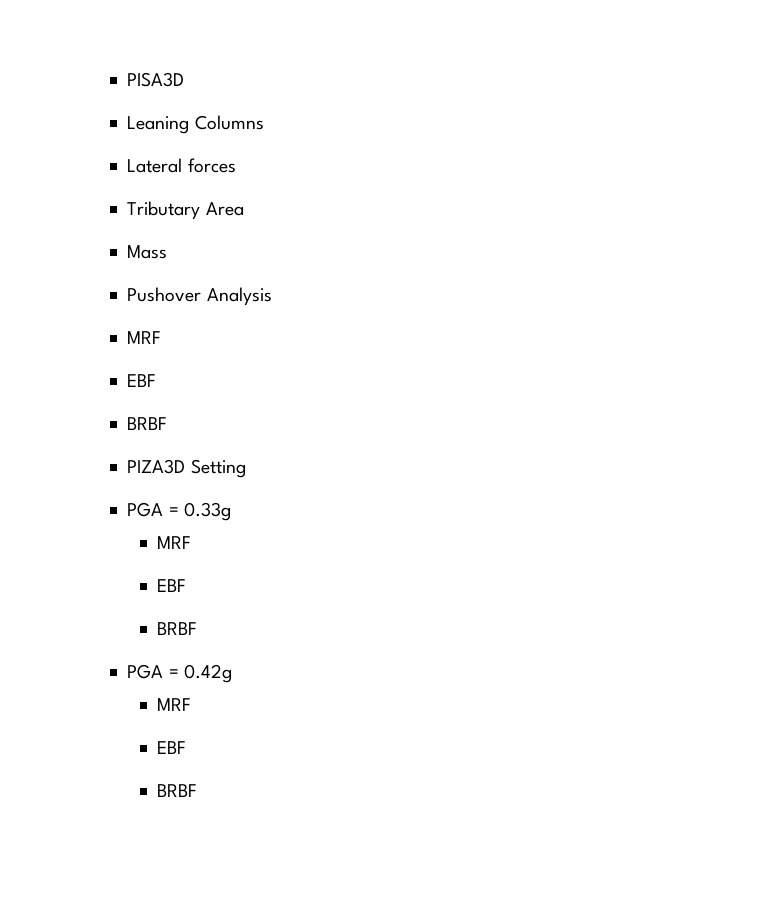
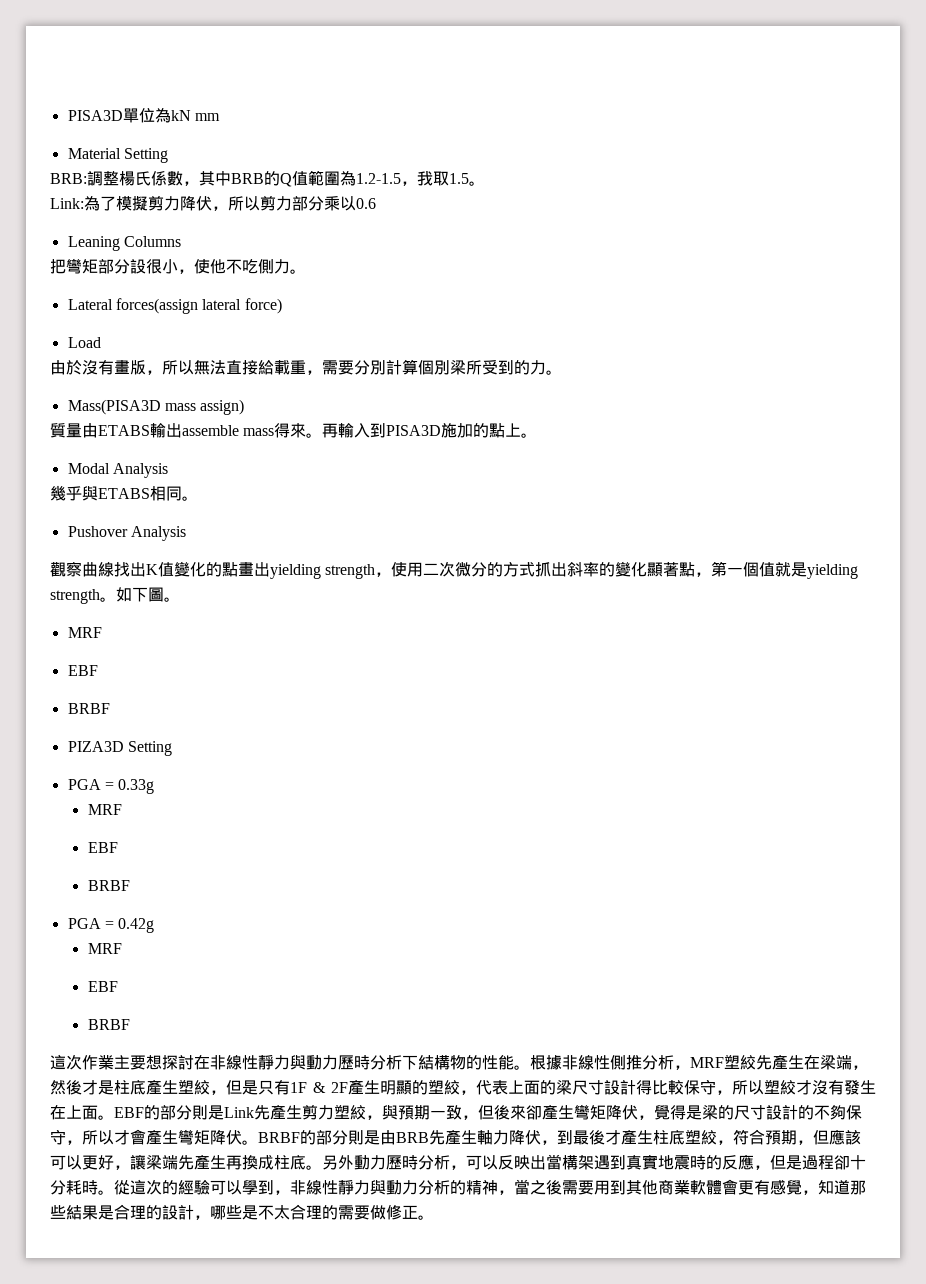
- PISA3D
+ PISA3D單位為kN mm
+ Material Setting
+ BRB:調整楊氏係數，其中BRB的Q值範圍為1.2-1.5，我取1.5。
+ Link:為了模擬剪力降伏，所以剪力部分乘以0.6
  Leaning Columns
- Lateral forces
- Tributary Area
- Mass
+ 把彎矩部分設很小，使他不吃側力。
+ Lateral forces(assign lateral force)
+ Load
+ 由於沒有畫版，所以無法直接給載重，需要分別計算個別梁所受到的力。
+ Mass(PISA3D mass assign)
+ 質量由ETABS輸出assemble mass得來。再輸入到PISA3D施加的點上。
+ Modal Analysis
+ 幾乎與ETABS相同。
  Pushover Analysis
+ 觀察曲線找出K值變化的點畫出yielding strength，使用二次微分的方式抓出斜率的變化顯著點，第一個值就是yielding strength。如下圖。
+ 這次作業主要想探討在非線性靜力與動力歷時分析下結構物的性能。根據非線性側推分析，MRF塑絞先產生在梁端，然後才是柱底產生塑絞，但是只有1F & 2F產生明顯的塑絞，代表上面的梁尺寸設計得比較保守，所以塑絞才沒有發生在上面。EBF的部分則是Link先產生剪力塑絞，與預期一致，但後來卻產生彎矩降伏，覺得是梁的尺寸設計的不夠保守，所以才會產生彎矩降伏。BRBF的部分則是由BRB先產生軸力降伏，到最後才產生柱底塑絞，符合預期，但應該可以更好，讓梁端先產生再換成柱底。另外動力歷時分析，可以反映出當構架遇到真實地震時的反應，但是過程卻十分耗時。從這次的經驗可以學到，非線性靜力與動力分析的精神，當之後需要用到其他商業軟體會更有感覺，知道那些結果是合理的設計，哪些是不太合理的需要做修正。

